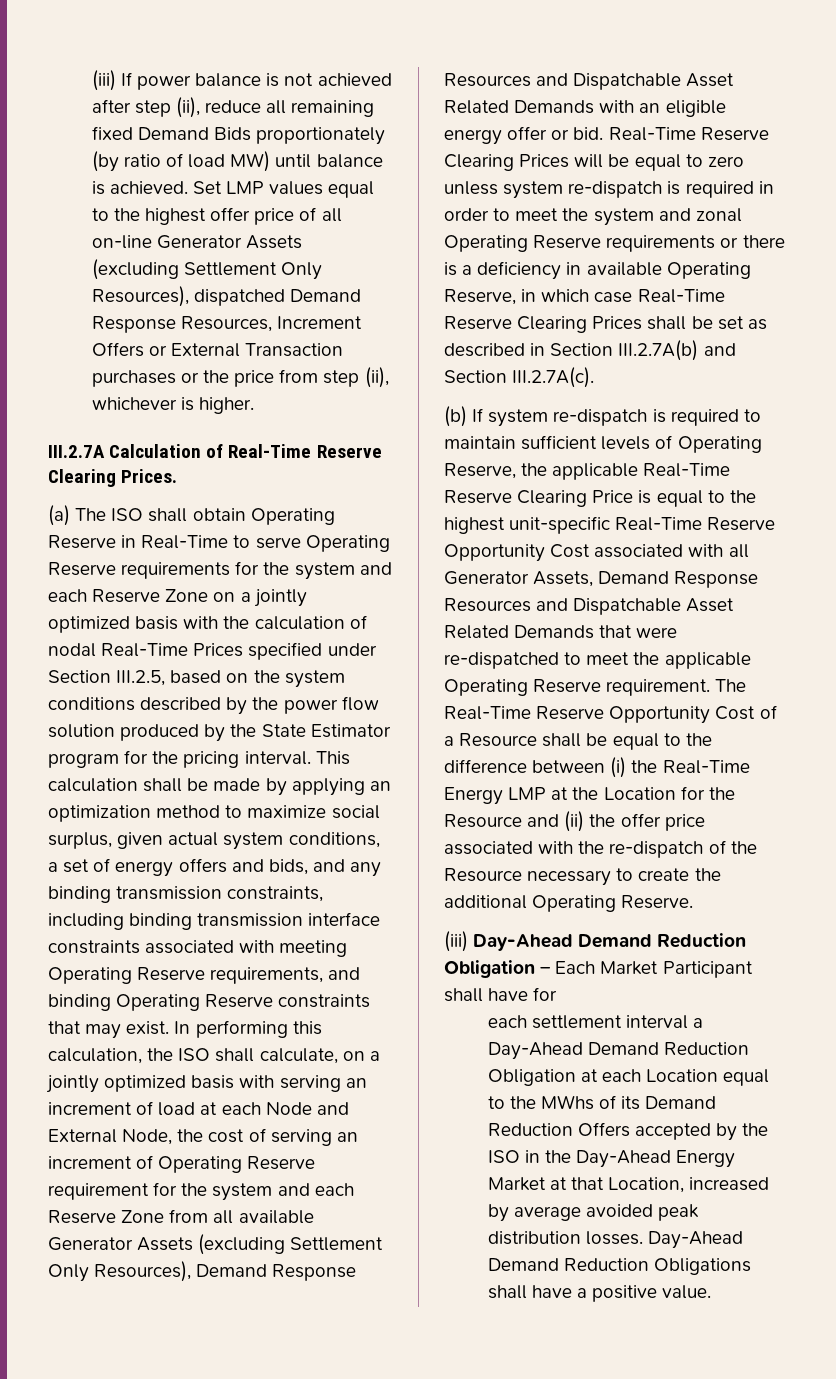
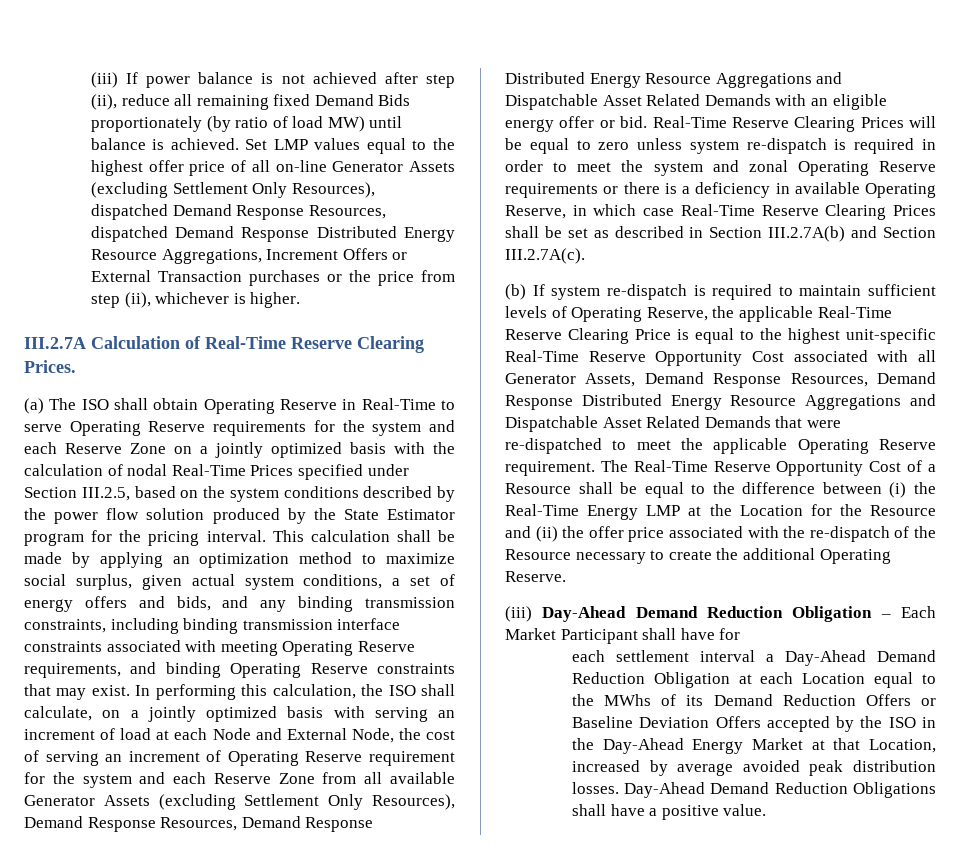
- Set LMP values equal to the highest offer price of all on-line Generator Assets (excluding Settlement Only Resources), dispatched Demand Response Resources, Increment Offers or External Transaction purchases or the price from step (ii), whichever is higher.
+ Set LMP values equal to the highest offer price of all on-line Generator Assets (excluding Settlement Only Resources), dispatched Demand Response Resources, dispatched Demand Response Distributed Energy Resource Aggregations, Increment Offers or External Transaction purchases or the price from step (ii), whichever is higher.
- In performing this calculation, the ISO shall calculate, on a jointly optimized basis with serving an increment of load at each Node and External Node, the cost of serving an increment of Operating Reserve requirement for the system and each Reserve Zone from all available Generator Assets (excluding Settlement Only Resources), Demand Response Resources and Dispatchable Asset Related Demands with an eligible energy offer or bid.
+ In performing this calculation, the ISO shall calculate, on a jointly optimized basis with serving an increment of load at each Node and External Node, the cost of serving an increment of Operating Reserve requirement for the system and each Reserve Zone from all available Generator Assets (excluding Settlement Only Resources), Demand Response Resources, Demand Response Distributed Energy Resource Aggregations and Dispatchable Asset Related Demands with an eligible energy offer or bid.
- (b) If system re-dispatch is required to maintain sufficient levels of Operating Reserve, the applicable Real-Time Reserve Clearing Price is equal to the highest unit-specific Real-Time Reserve Opportunity Cost associated with all Generator Assets, Demand Response Resources and Dispatchable Asset Related Demands that were re-dispatched to meet the applicable Operating Reserve requirement.
+ (b) If system re-dispatch is required to maintain sufficient levels of Operating Reserve, the applicable Real-Time Reserve Clearing Price is equal to the highest unit-specific Real-Time Reserve Opportunity Cost associated with all Generator Assets, Demand Response Resources, Demand Response Distributed Energy Resource Aggregations and Dispatchable Asset Related Demands that were re-dispatched to meet the applicable Operating Reserve requirement.
- each settlement interval a Day-Ahead Demand Reduction Obligation at each Location equal to the MWhs of its Demand Reduction Offers accepted by the ISO in the Day-Ahead Energy Market at that Location, increased by average avoided peak distribution losses.
+ each settlement interval a Day-Ahead Demand Reduction Obligation at each Location equal to the MWhs of its Demand Reduction Offers or Baseline Deviation Offers accepted by the ISO in the Day-Ahead Energy Market at that Location, increased by average avoided peak distribution losses.

